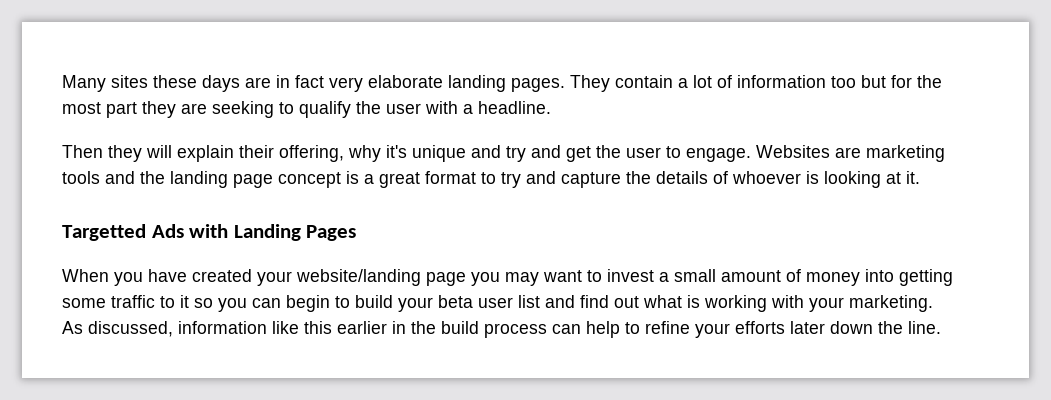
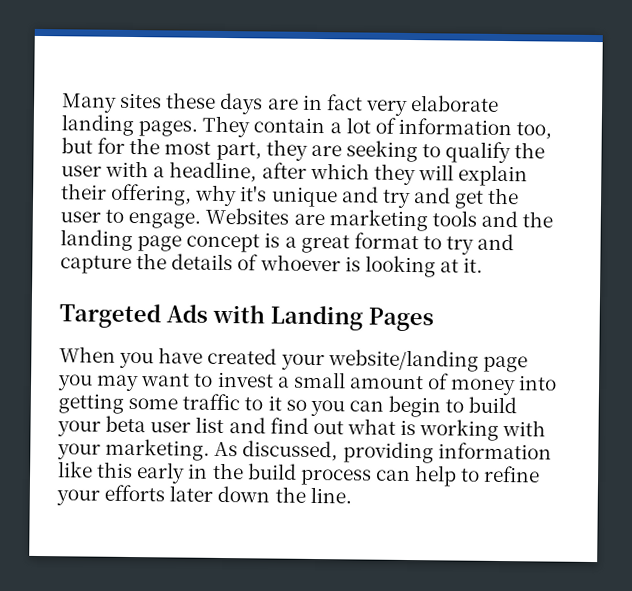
- They contain a lot of information too but for the most part they are seeking to qualify the user with a headline.
- Then they will explain their offering, why it's unique and try and get the user to engage.
+ They contain a lot of information too, but for the most part, they are seeking to qualify the user with a headline, after which they will explain their offering, why it's unique and try and get the user to engage.
- Targetted Ads with Landing Pages
+ Targeted Ads with Landing Pages
- As discussed, information like this earlier in the build process can help to refine your efforts later down the line.
+ As discussed, providing information like this early in the build process can help to refine your efforts later down the line.

